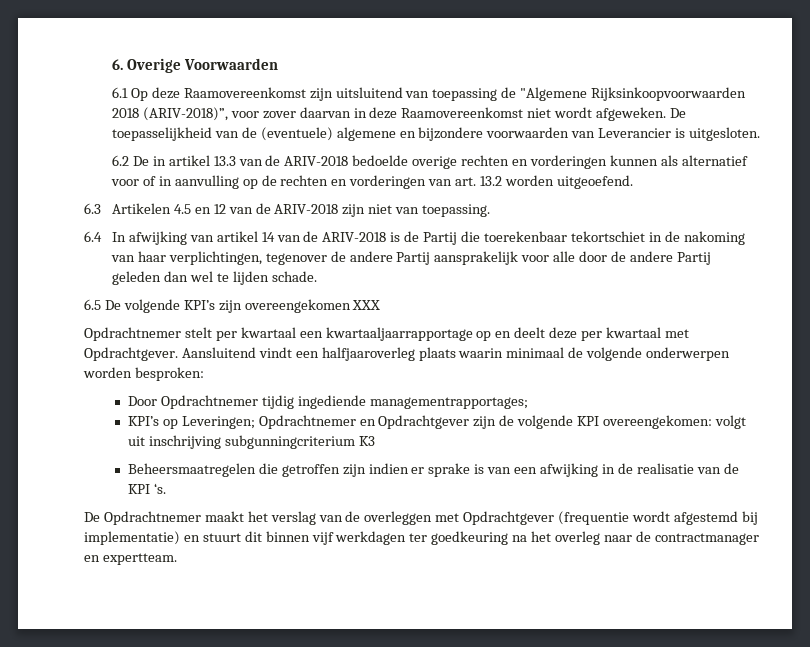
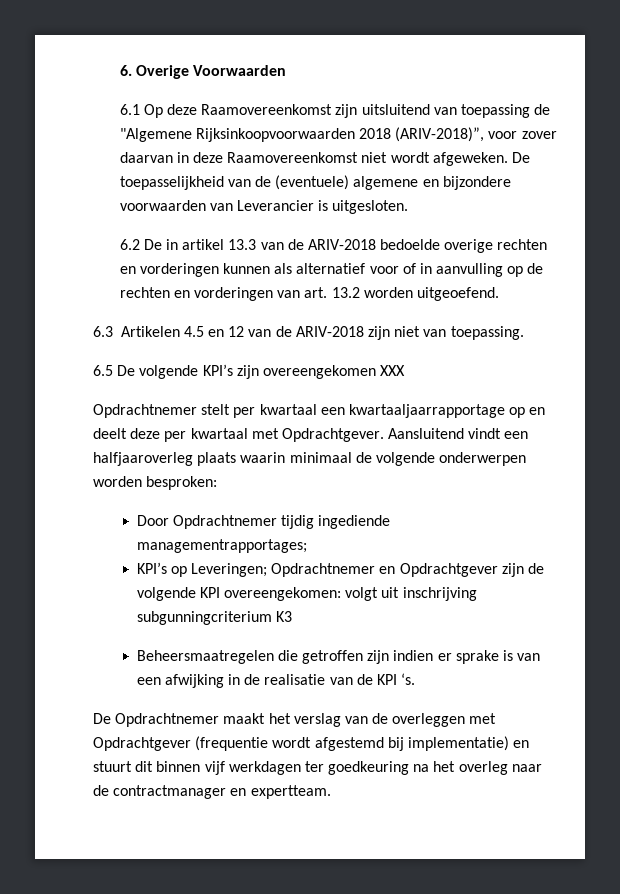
- 6.4 In afwijking van artikel 14 van de ARIV-2018 is de Partij die toerekenbaar tekortschiet in de nakoming van haar verplichtingen, tegenover de andere Partij aansprakelijk voor alle door de andere Partij geleden dan wel te lijden schade.

